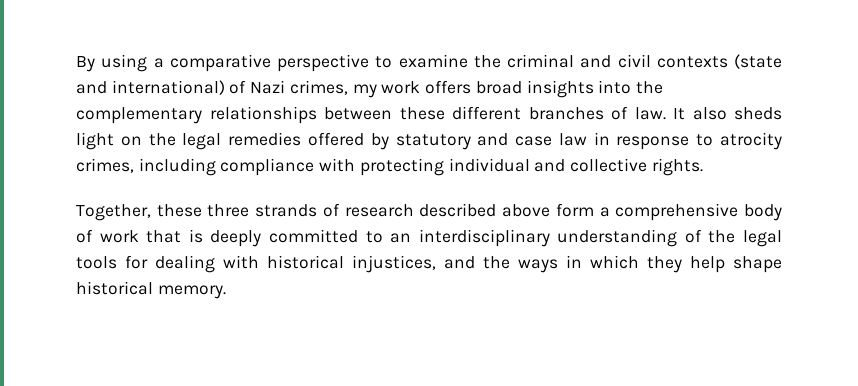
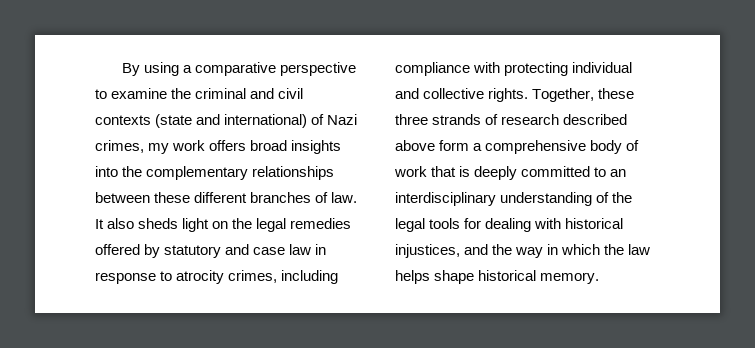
- It also sheds light on the legal remedies offered by statutory and case law in response to atrocity crimes, including compliance with protecting individual and collective rights.
- Together, these three strands of research described above form a comprehensive body of work that is deeply committed to an interdisciplinary understanding of the legal tools for dealing with historical injustices, and the ways in which they help shape historical memory.
+ It also sheds light on the legal remedies offered by statutory and case law in response to atrocity crimes, including compliance with protecting individual and collective rights. Together, these three strands of research described above form a comprehensive body of work that is deeply committed to an interdisciplinary understanding of the legal tools for dealing with historical injustices, and the way in which the law helps shape historical memory.

